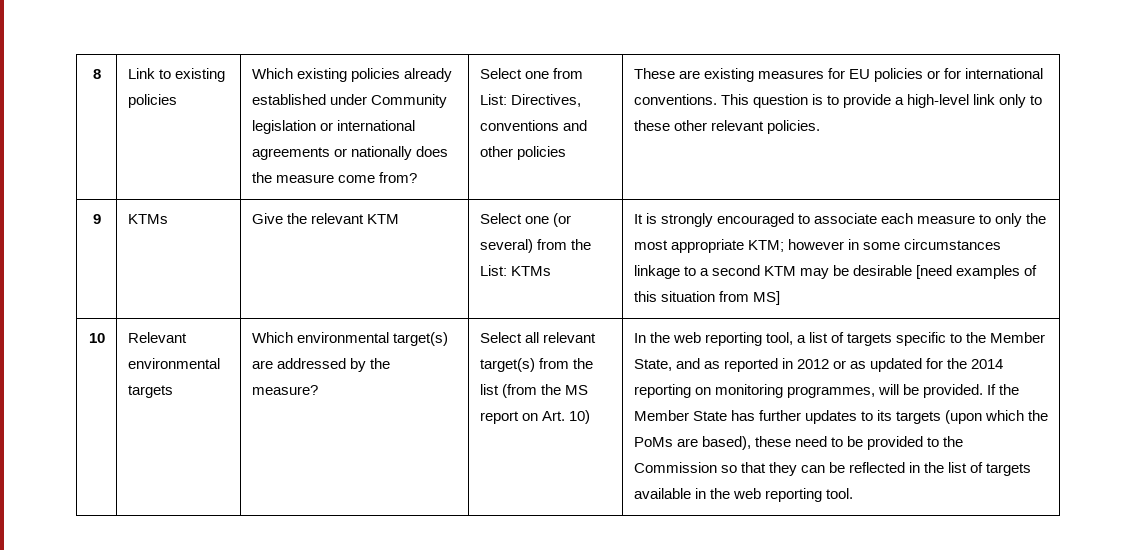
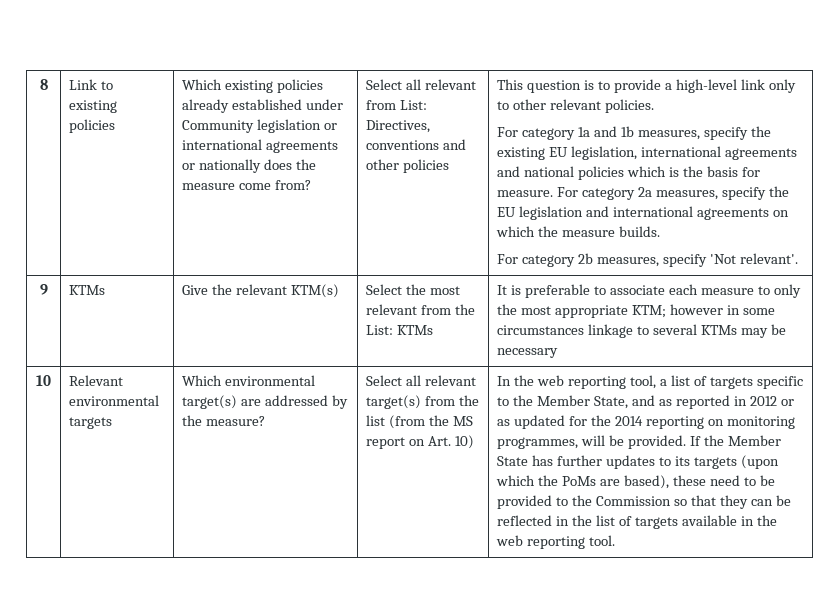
- Select one from List: Directives, conventions and other policies
+ Select all relevant from List: Directives, conventions and other policies
- These are existing measures for EU policies or for international conventions. This question is to provide a high-level link only to these other relevant policies.
+ This question is to provide a high-level link only to other relevant policies.
+ For category 1a and 1b measures, specify the existing EU legislation, international agreements and national policies which is the basis for measure. For category 2a measures, specify the EU legislation and international agreements on which the measure builds.
+ For category 2b measures, specify 'Not relevant'.
- Give the relevant KTM | Select one (or several) from the List: KTMs
+ Give the relevant KTM(s) | Select the most relevant from the List: KTMs
- It is strongly encouraged to associate each measure to only the most appropriate KTM; however in some circumstances linkage to a second KTM may be desirable [need examples of this situation from MS]
+ It is preferable to associate each measure to only the most appropriate KTM; however in some circumstances linkage to several KTMs may be necessary

